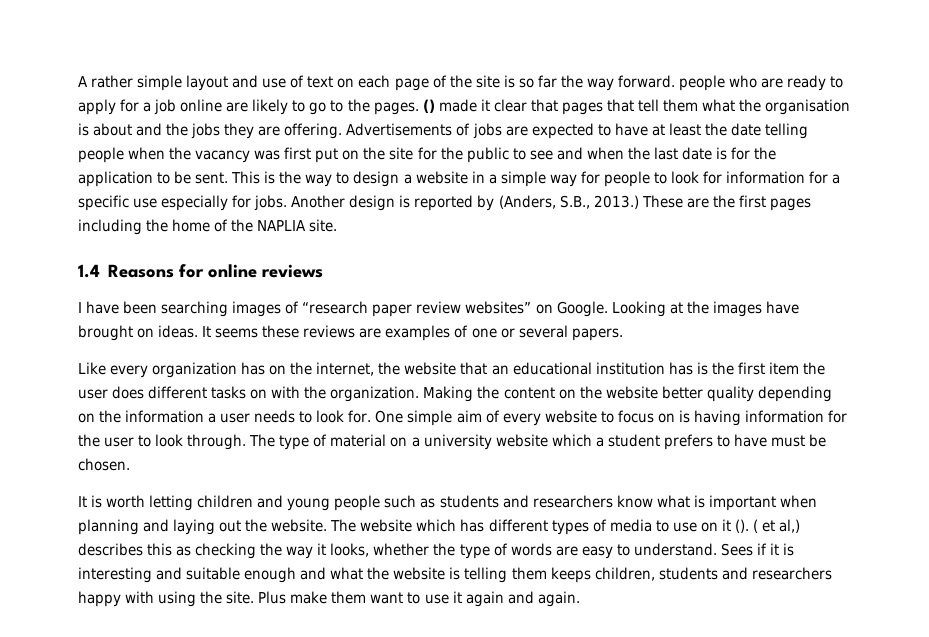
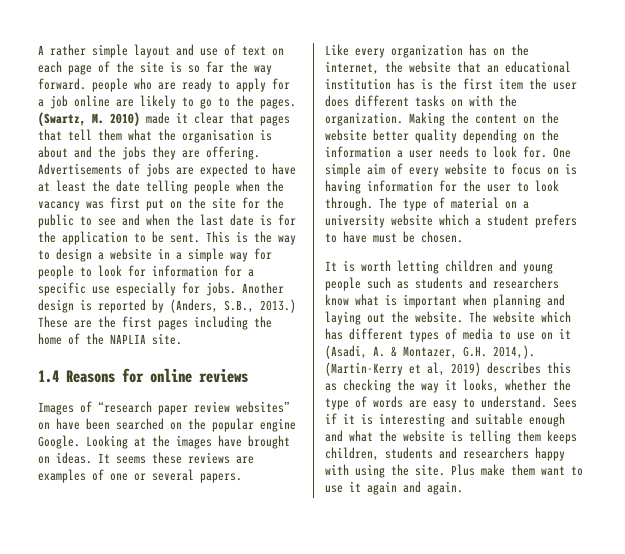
- () made it clear that pages that tell them what the organisation is about and the jobs they are offering.
+ (Swartz, M. 2010) made it clear that pages that tell them what the organisation is about and the jobs they are offering.
- I have been searching images of “research paper review websites” on Google.
+ Images of “research paper review websites” on have been searched on the popular engine Google.
- The website which has different types of media to use on it (). ( et al,) describes this as checking the way it looks, whether the type of words are easy to understand.
+ The website which has different types of media to use on it (Asadi, A. & Montazer, G.H. 2014,). (Martin-Kerry et al, 2019) describes this as checking the way it looks, whether the type of words are easy to understand.

